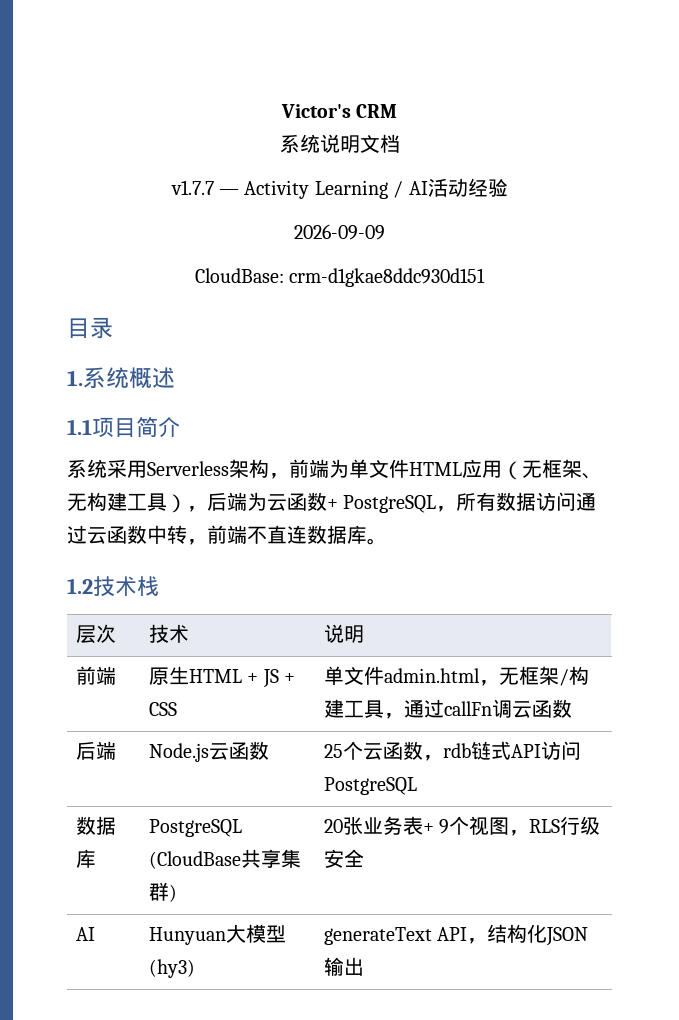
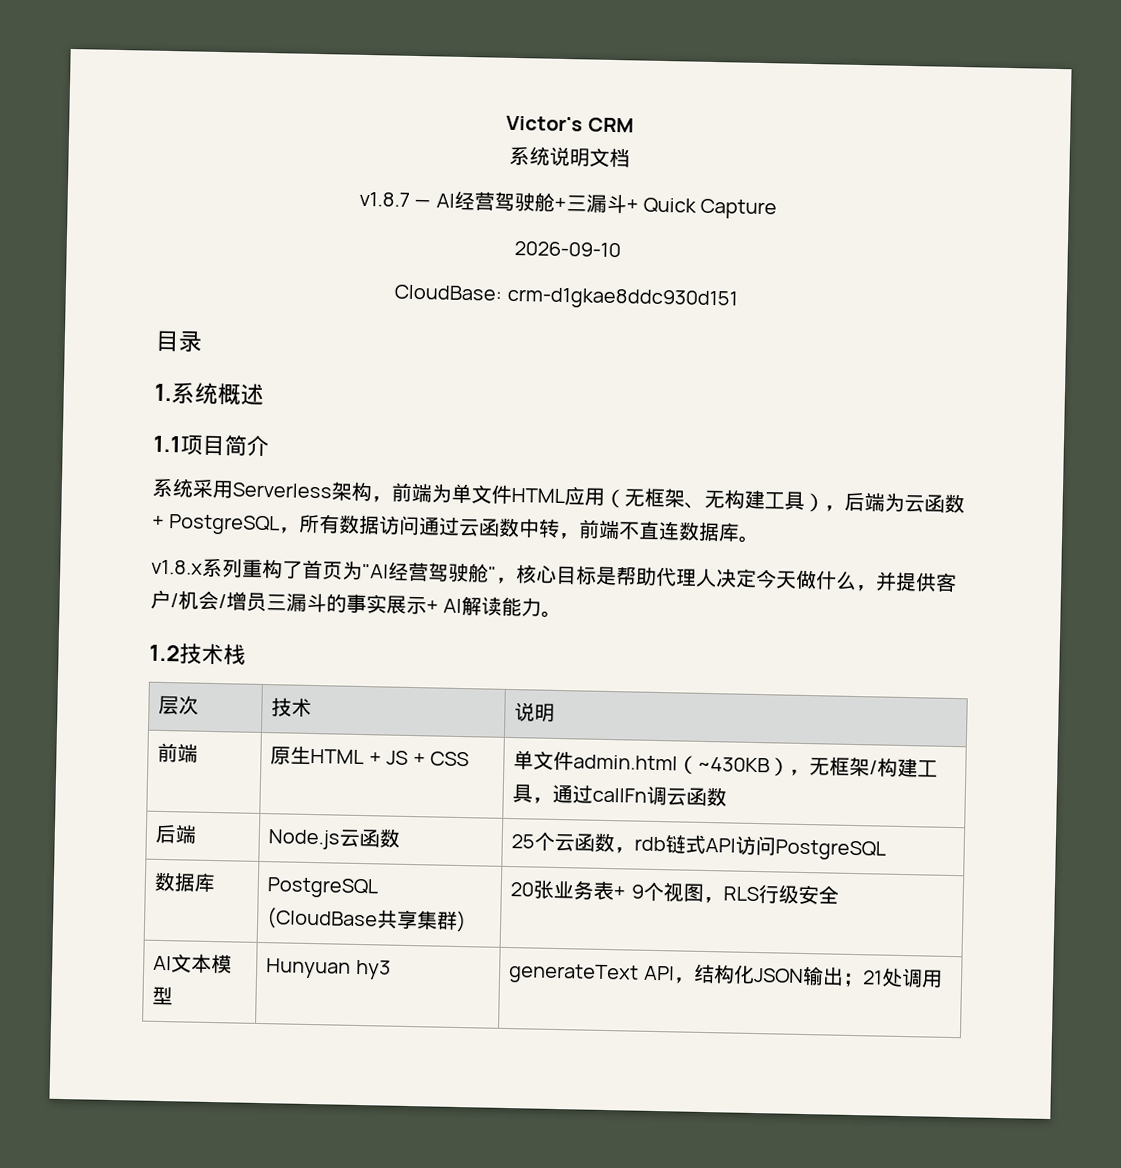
- v1.7.7 — Activity Learning / AI活动经验
- 2026-09-09
+ v1.8.7 — AI经营驾驶舱+三漏斗+ Quick Capture
+ 2026-09-10
+ v1.8.x系列重构了首页为"AI经营驾驶舱"，核心目标是帮助代理人决定今天做什么，并提供客户/机会/增员三漏斗的事实展示+ AI解读能力。
- 前端 | 原生HTML + JS + CSS | 单文件admin.html，无框架/构建工具，通过callFn调云函数
+ 前端 | 原生HTML + JS + CSS | 单文件admin.html（~430KB），无框架/构建工具，通过callFn调云函数
- AI | Hunyuan大模型(hy3) | generateText API，结构化JSON输出
+ AI文本模型 | Hunyuan hy3 | generateText API，结构化JSON输出；21处调用

